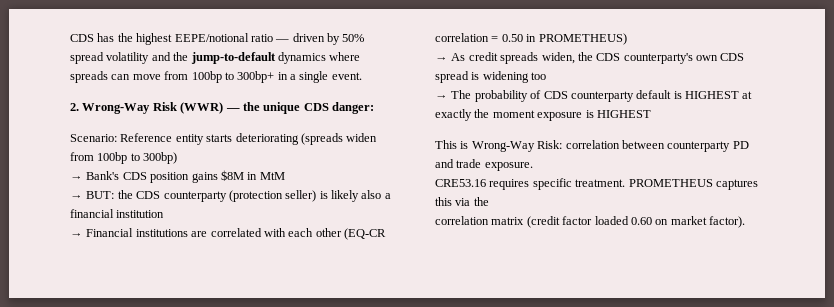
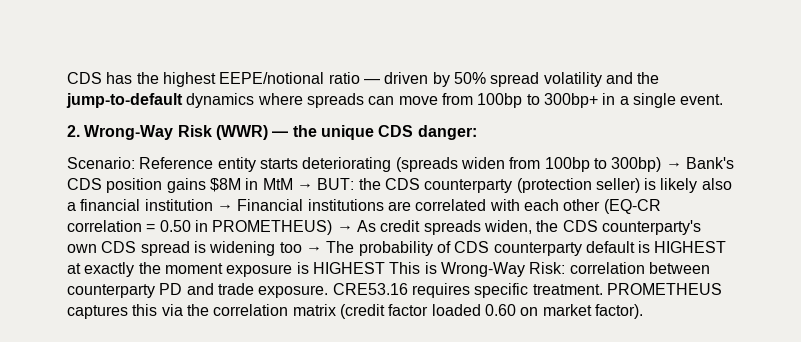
- Reference entity starts deteriorating (spreads widen from 100bp to 300bp)
- → Bank's CDS position gains $8M in MtM
- → BUT:
+ Reference entity starts deteriorating (spreads widen from 100bp to 300bp) → Bank's CDS position gains $8M in MtM → BUT:
- the CDS counterparty (protection seller) is likely also a financial institution
- → Financial institutions are correlated with each other (EQ-CR correlation = 0.50 in PROMETHEUS)
- → As credit spreads widen, the CDS counterparty's own CDS spread is widening too
- → The probability of CDS counterparty default is HIGHEST at exactly the moment exposure is HIGHEST
- This is Wrong-Way Risk:
+ the CDS counterparty (protection seller) is likely also a financial institution → Financial institutions are correlated with each other (EQ-CR correlation = 0.50 in PROMETHEUS) → As credit spreads widen, the CDS counterparty's own CDS spread is widening too → The probability of CDS counterparty default is HIGHEST at exactly the moment exposure is HIGHEST This is Wrong-Way Risk:
- correlation between counterparty PD and trade exposure.
- CRE53.16 requires specific treatment.
+ correlation between counterparty PD and trade exposure. CRE53.16 requires specific treatment.
- PROMETHEUS captures this via the
- correlation matrix (credit factor loaded 0.60 on market factor).
+ PROMETHEUS captures this via the correlation matrix (credit factor loaded 0.60 on market factor).

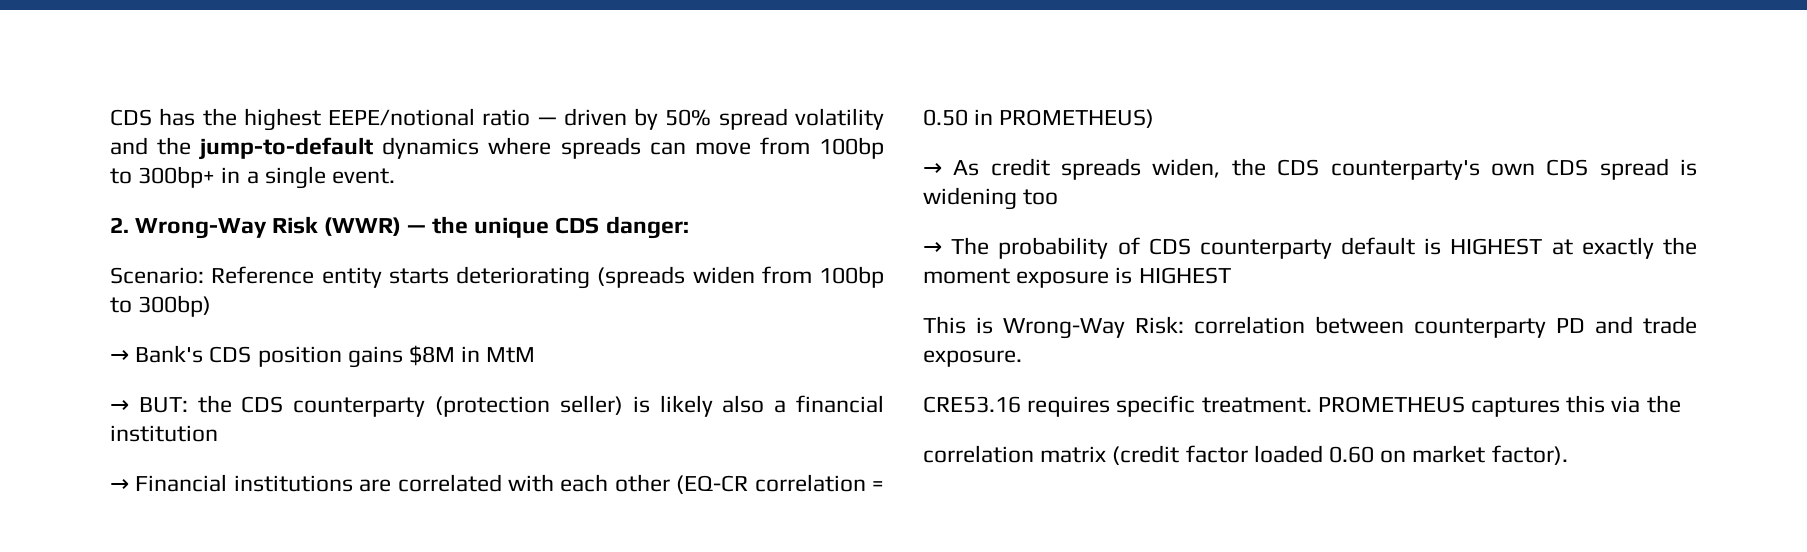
- Reference entity starts deteriorating (spreads widen from 100bp to 300bp) → Bank's CDS position gains $8M in MtM → BUT:
+ Reference entity starts deteriorating (spreads widen from 100bp to 300bp)
+ → Bank's CDS position gains $8M in MtM
+ → BUT:
- the CDS counterparty (protection seller) is likely also a financial institution → Financial institutions are correlated with each other (EQ-CR correlation = 0.50 in PROMETHEUS) → As credit spreads widen, the CDS counterparty's own CDS spread is widening too → The probability of CDS counterparty default is HIGHEST at exactly the moment exposure is HIGHEST This is Wrong-Way Risk:
+ the CDS counterparty (protection seller) is likely also a financial institution
+ → Financial institutions are correlated with each other (EQ-CR correlation = 0.50 in PROMETHEUS)
+ → As credit spreads widen, the CDS counterparty's own CDS spread is widening too
+ → The probability of CDS counterparty default is HIGHEST at exactly the moment exposure is HIGHEST
+ This is Wrong-Way Risk:
- correlation between counterparty PD and trade exposure. CRE53.16 requires specific treatment.
+ correlation between counterparty PD and trade exposure.
+ CRE53.16 requires specific treatment.
- PROMETHEUS captures this via the correlation matrix (credit factor loaded 0.60 on market factor).
+ PROMETHEUS captures this via the
+ correlation matrix (credit factor loaded 0.60 on market factor).

